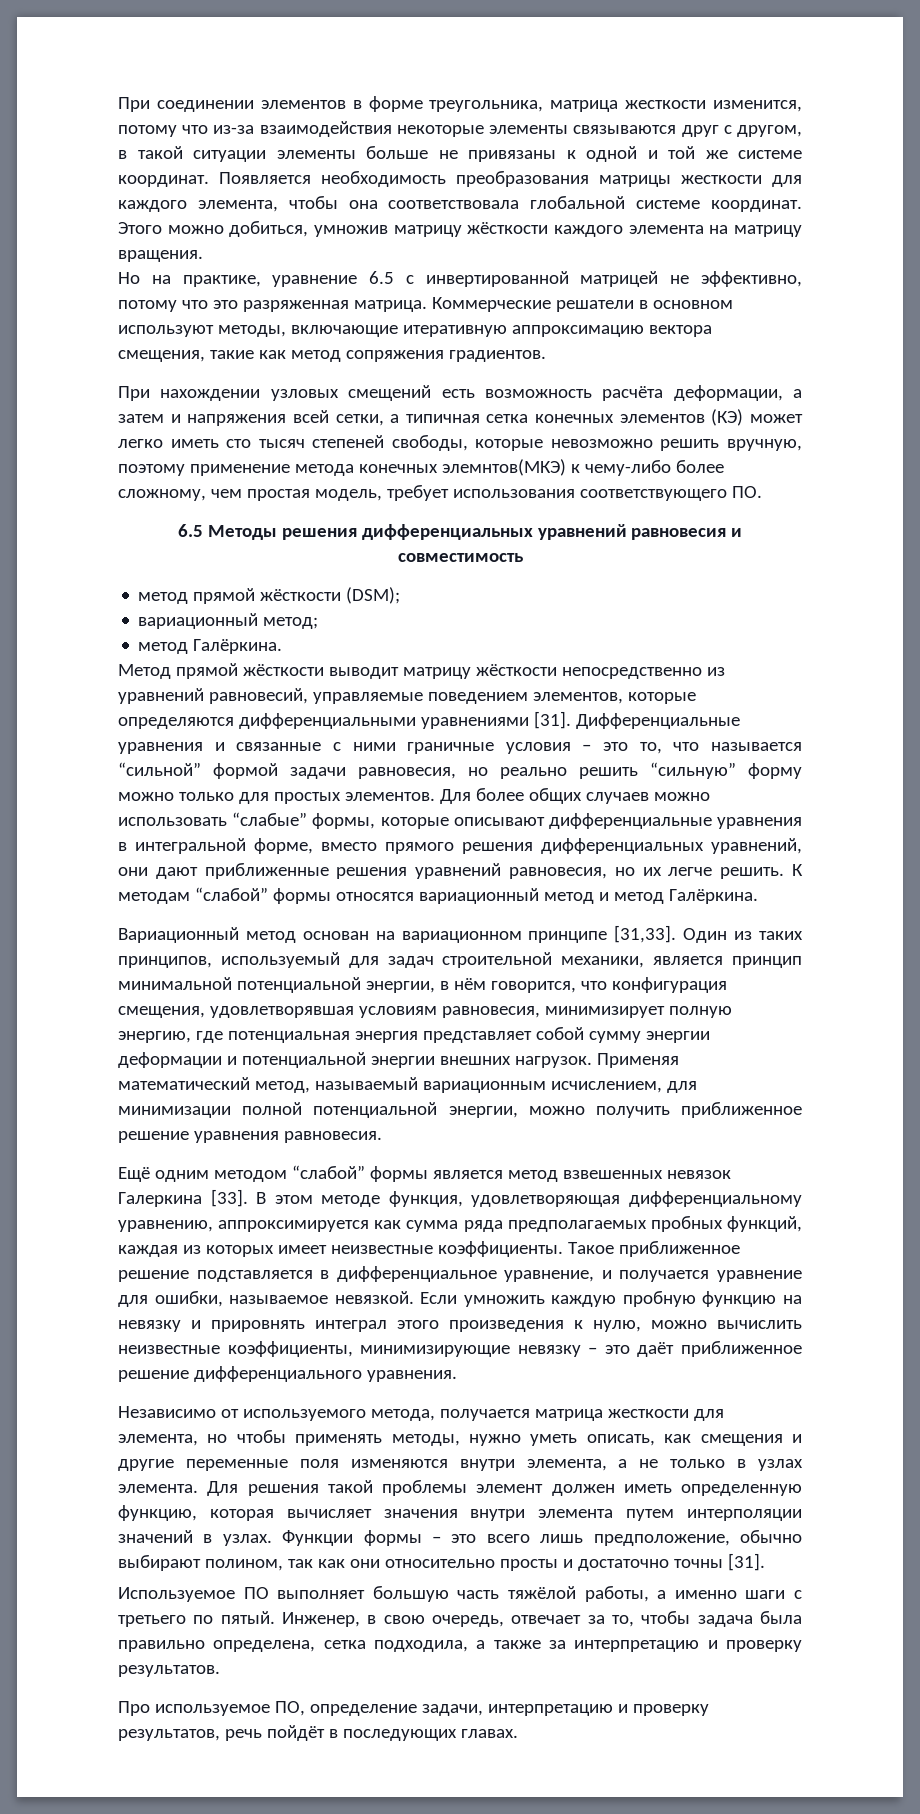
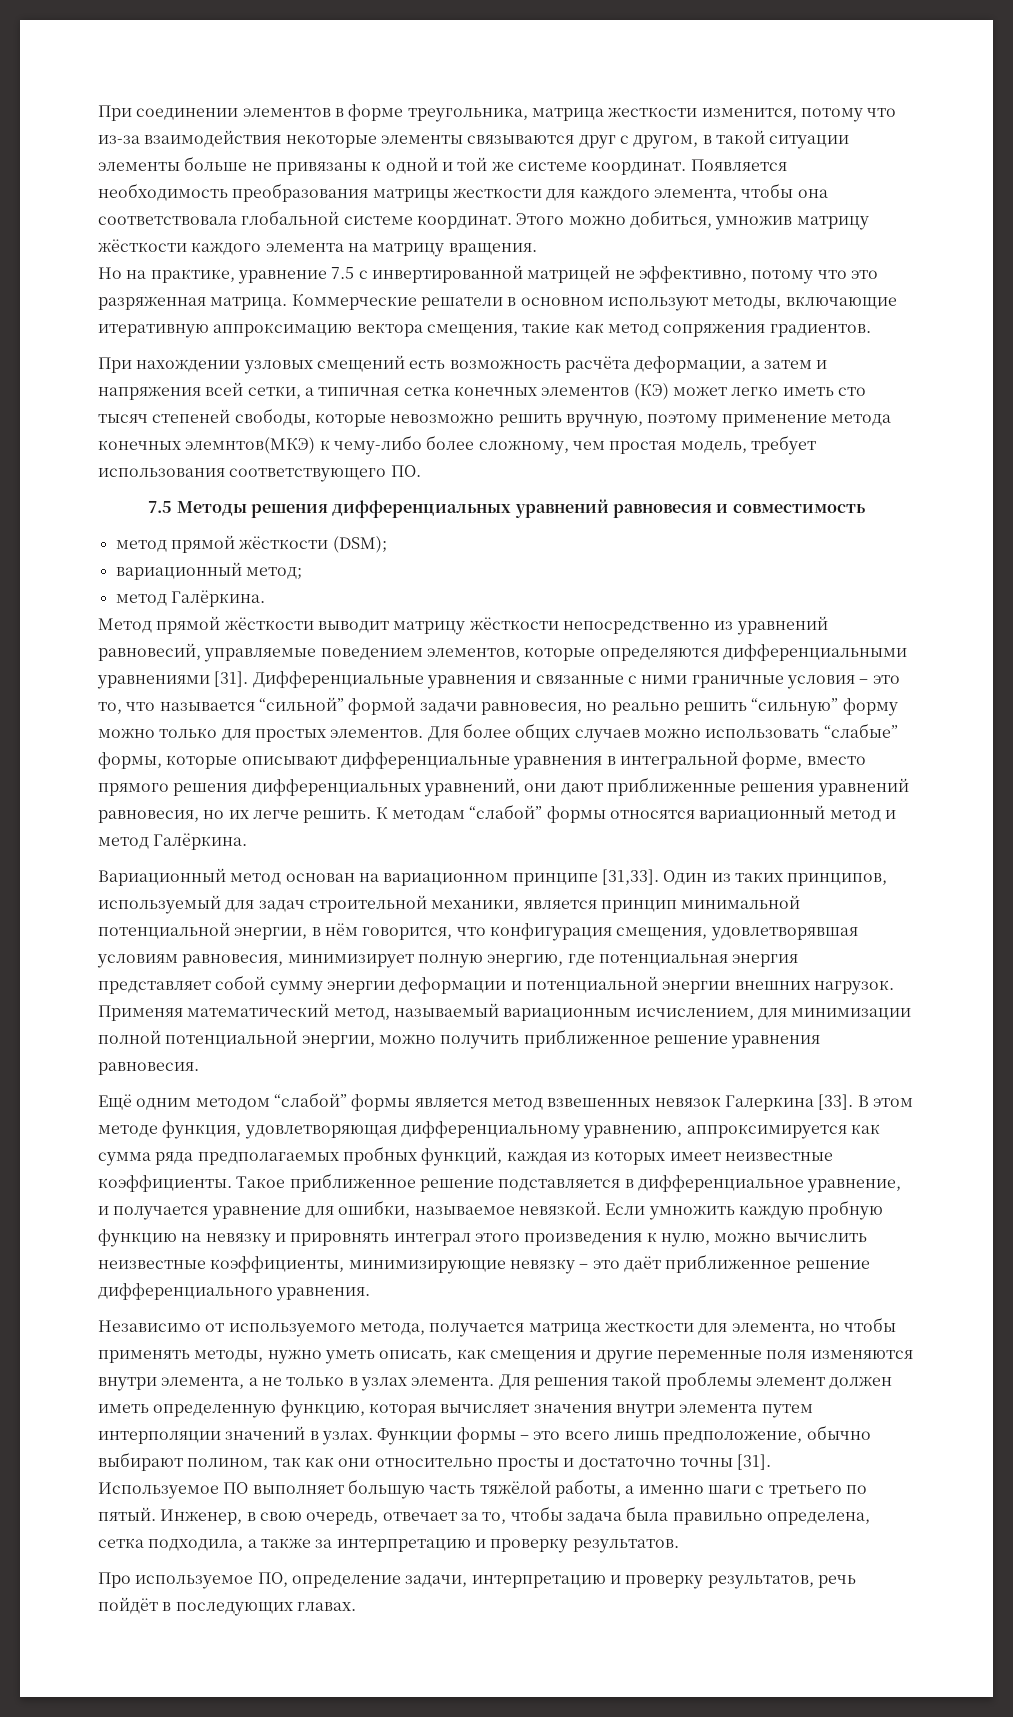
- Но на практике, уравнение 6.5 с инвертированной матрицей не эффективно, потому что это разряженная матрица.
+ Но на практике, уравнение 7.5 с инвертированной матрицей не эффективно, потому что это разряженная матрица.
- 6.5 Методы решения дифференциальных уравнений равновесия и совместимость
+ 7.5 Методы решения дифференциальных уравнений равновесия и совместимость

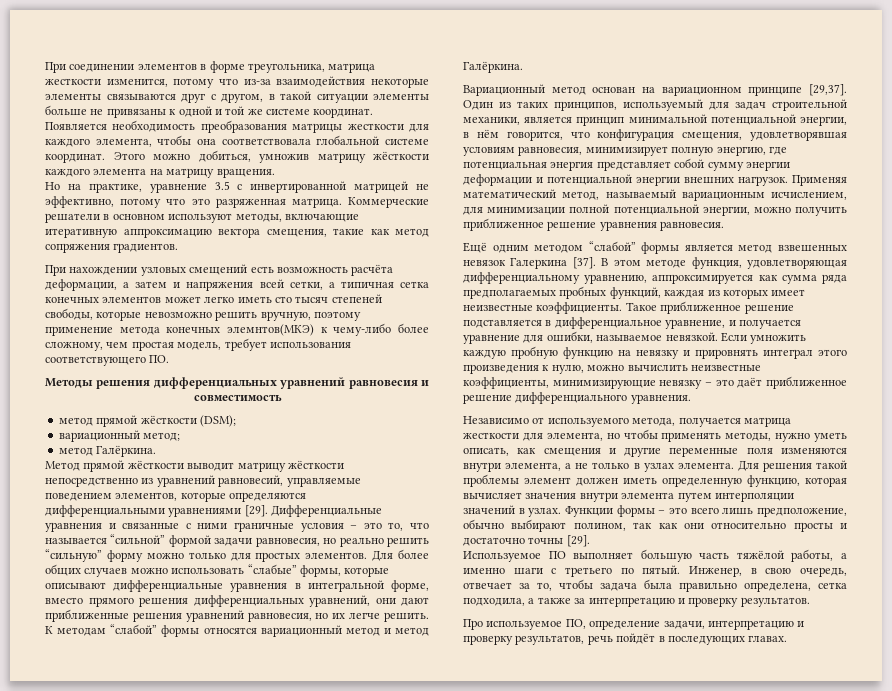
- Но на практике, уравнение 7.5 с инвертированной матрицей не эффективно, потому что это разряженная матрица.
+ Но на практике, уравнение 3.5 с инвертированной матрицей не эффективно, потому что это разряженная матрица.
- При нахождении узловых смещений есть возможность расчёта деформации, а затем и напряжения всей сетки, а типичная сетка конечных элементов (КЭ) может легко иметь сто тысяч степеней свободы, которые невозможно решить вручную, поэтому применение метода конечных элемнтов(МКЭ) к чему-либо более сложному, чем простая модель, требует использования соответствующего ПО.
+ При нахождении узловых смещений есть возможность расчёта деформации, а затем и напряжения всей сетки, а типичная сетка конечных элементов может легко иметь сто тысяч степеней свободы, которые невозможно решить вручную, поэтому применение метода конечных элемнтов(МКЭ) к чему-либо более сложному, чем простая модель, требует использования соответствующего ПО.
- 7.5 Методы решения дифференциальных уравнений равновесия и совместимость
+ Методы решения дифференциальных уравнений равновесия и совместимость
- Метод прямой жёсткости выводит матрицу жёсткости непосредственно из уравнений равновесий, управляемые поведением элементов, которые определяются дифференциальными уравнениями [31].
+ Метод прямой жёсткости выводит матрицу жёсткости непосредственно из уравнений равновесий, управляемые поведением элементов, которые определяются дифференциальными уравнениями [29].
- Вариационный метод основан на вариационном принципе [31,33].
+ Вариационный метод основан на вариационном принципе [29,37].
- Ещё одним методом “слабой” формы является метод взвешенных невязок Галеркина [33].
+ Ещё одним методом “слабой” формы является метод взвешенных невязок Галеркина [37].
- Функции формы – это всего лишь предположение, обычно выбирают полином, так как они относительно просты и достаточно точны [31].
+ Функции формы – это всего лишь предположение, обычно выбирают полином, так как они относительно просты и достаточно точны [29].

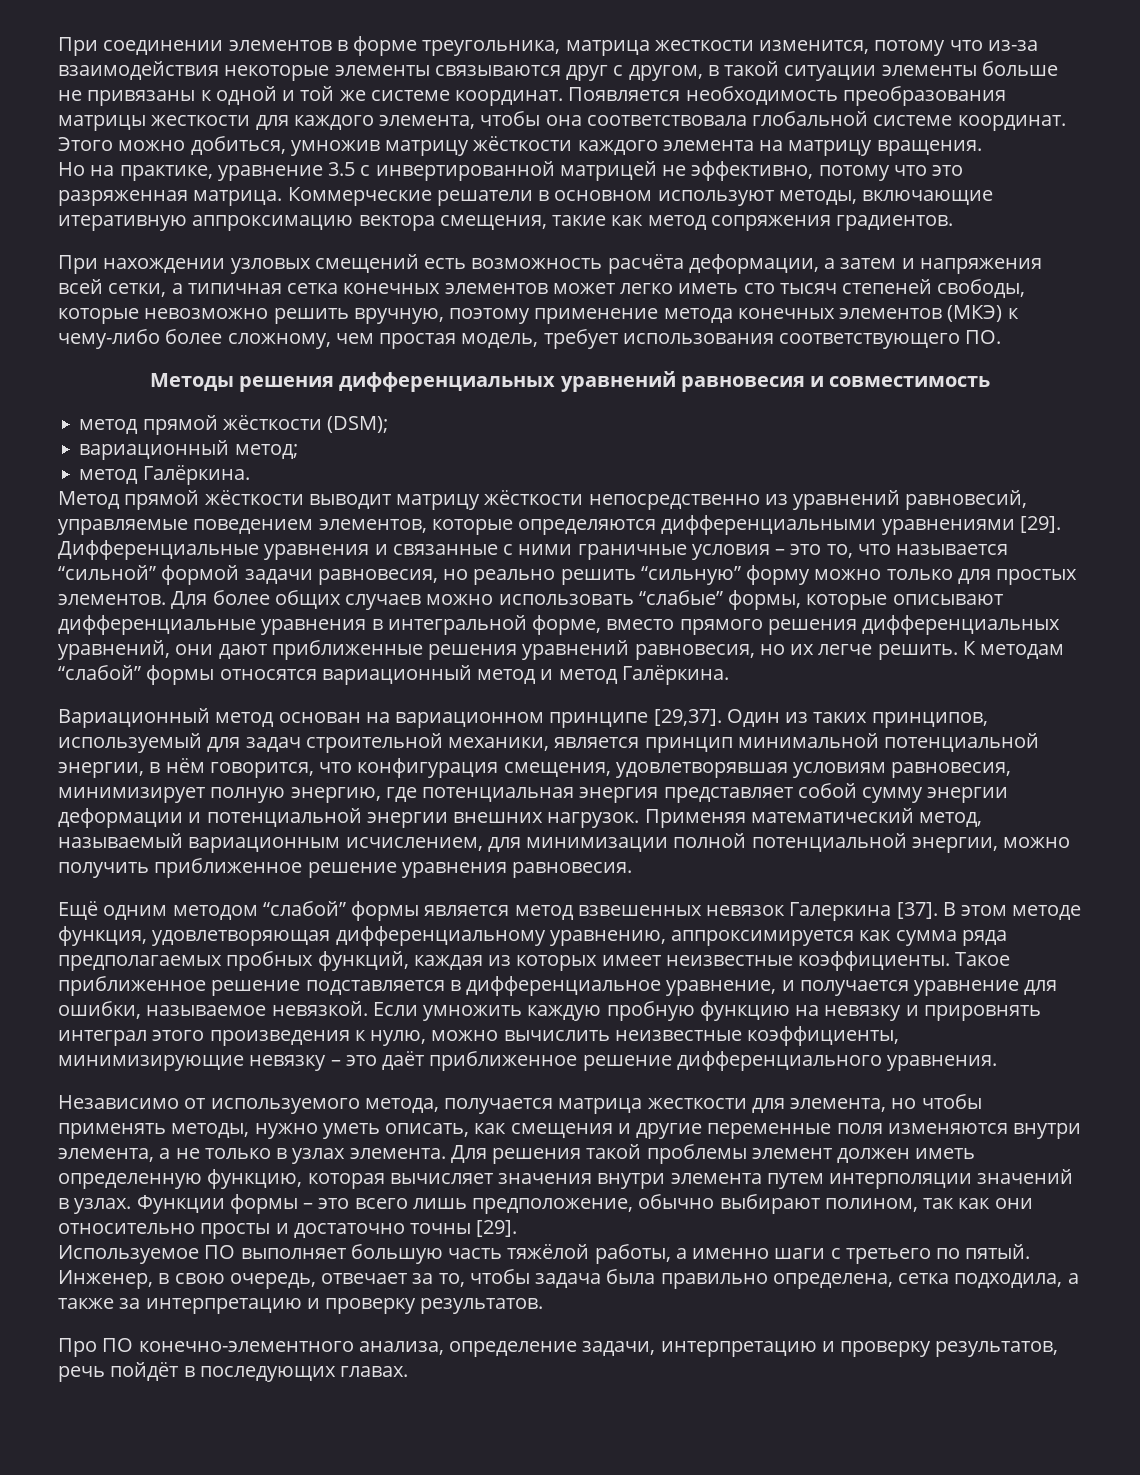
- При нахождении узловых смещений есть возможность расчёта деформации, а затем и напряжения всей сетки, а типичная сетка конечных элементов может легко иметь сто тысяч степеней свободы, которые невозможно решить вручную, поэтому применение метода конечных элемнтов(МКЭ) к чему-либо более сложному, чем простая модель, требует использования соответствующего ПО.
+ При нахождении узловых смещений есть возможность расчёта деформации, а затем и напряжения всей сетки, а типичная сетка конечных элементов может легко иметь сто тысяч степеней свободы, которые невозможно решить вручную, поэтому применение метода конечных элементов (МКЭ) к чему-либо более сложному, чем простая модель, требует использования соответствующего ПО.
- Про используемое ПО, определение задачи, интерпретацию и проверку результатов, речь пойдёт в последующих главах.
+ Про ПО конечно-элементного анализа, определение задачи, интерпретацию и проверку результатов, речь пойдёт в последующих главах.

